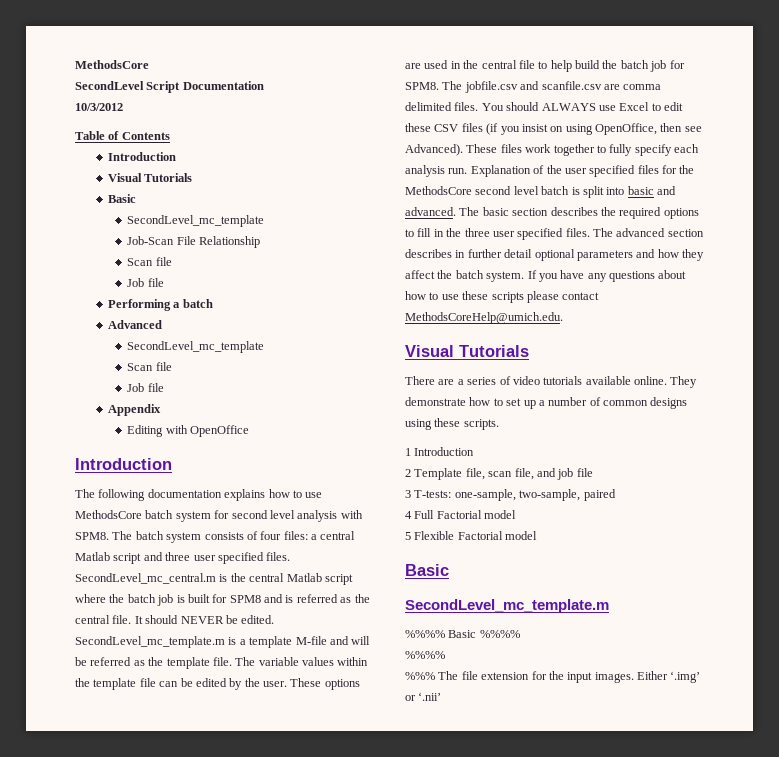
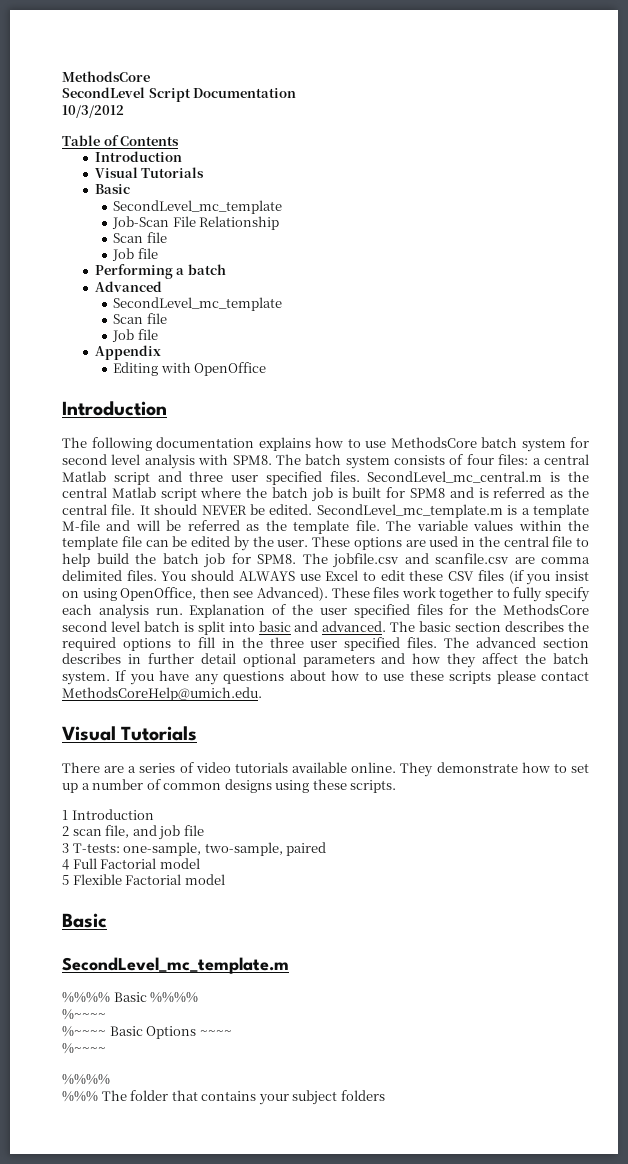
- 2 Template file, scan file, and job file
+ 2 scan file, and job file
  %%%% Basic %%%%
+ %~~~~
+ %~~~~ Basic Options ~~~~
+ %~~~~
  %%%%
- %%% The file extension for the input images. Either ‘.img’ or ‘.nii’
+ %%% The folder that contains your subject folders

